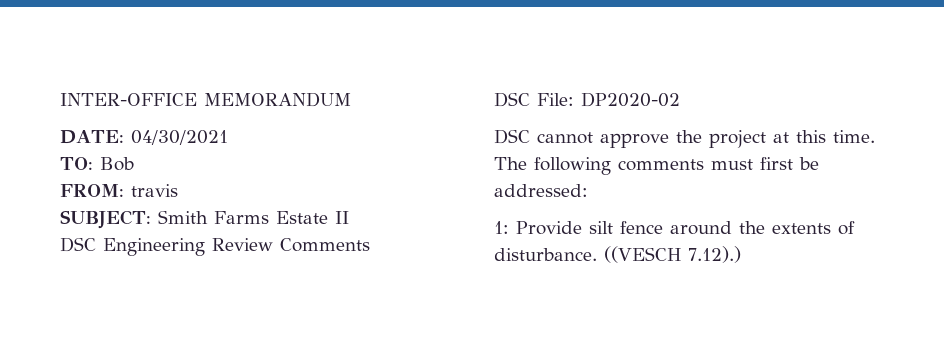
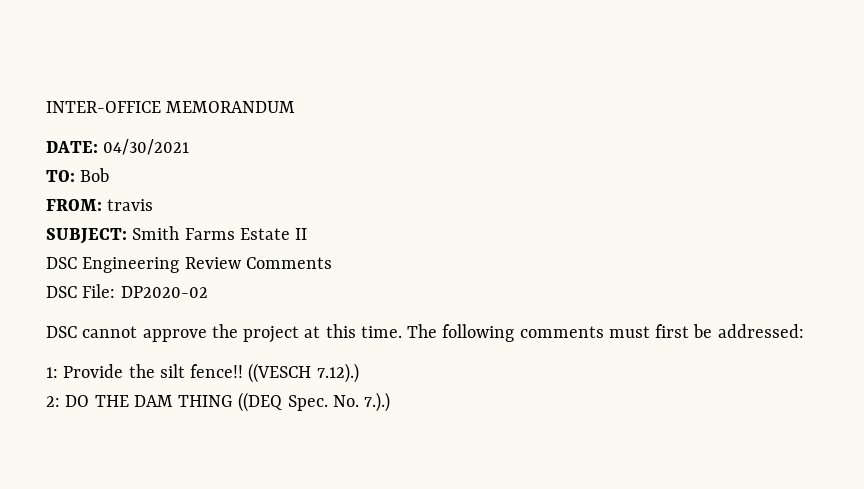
- 1: Provide silt fence around the extents of disturbance. ((VESCH 7.12).)
+ 1: Provide the silt fence!! ((VESCH 7.12).)
+ 2: DO THE DAM THING ((DEQ Spec. No. 7.).)

